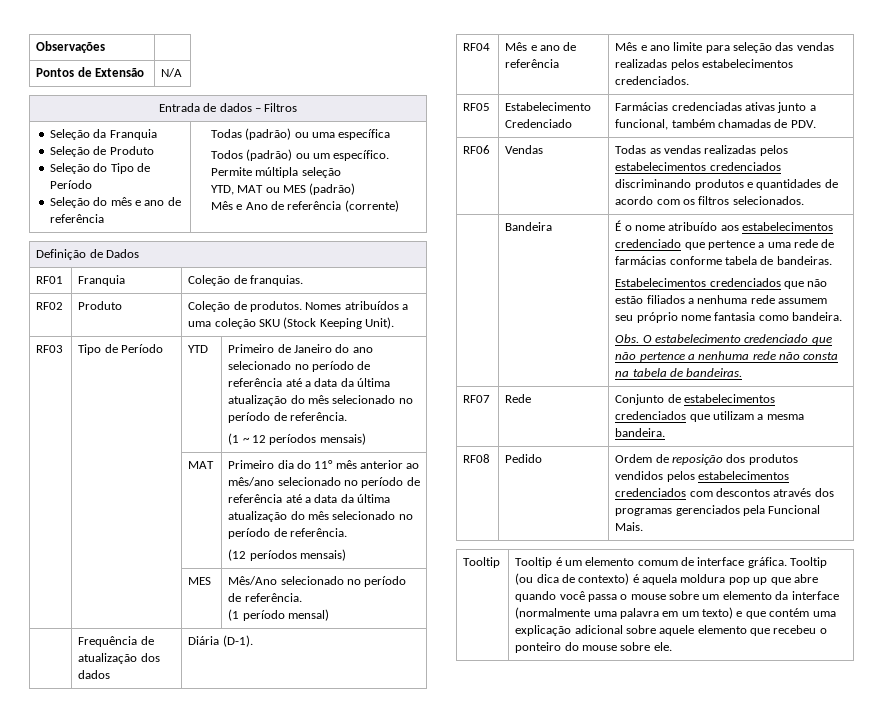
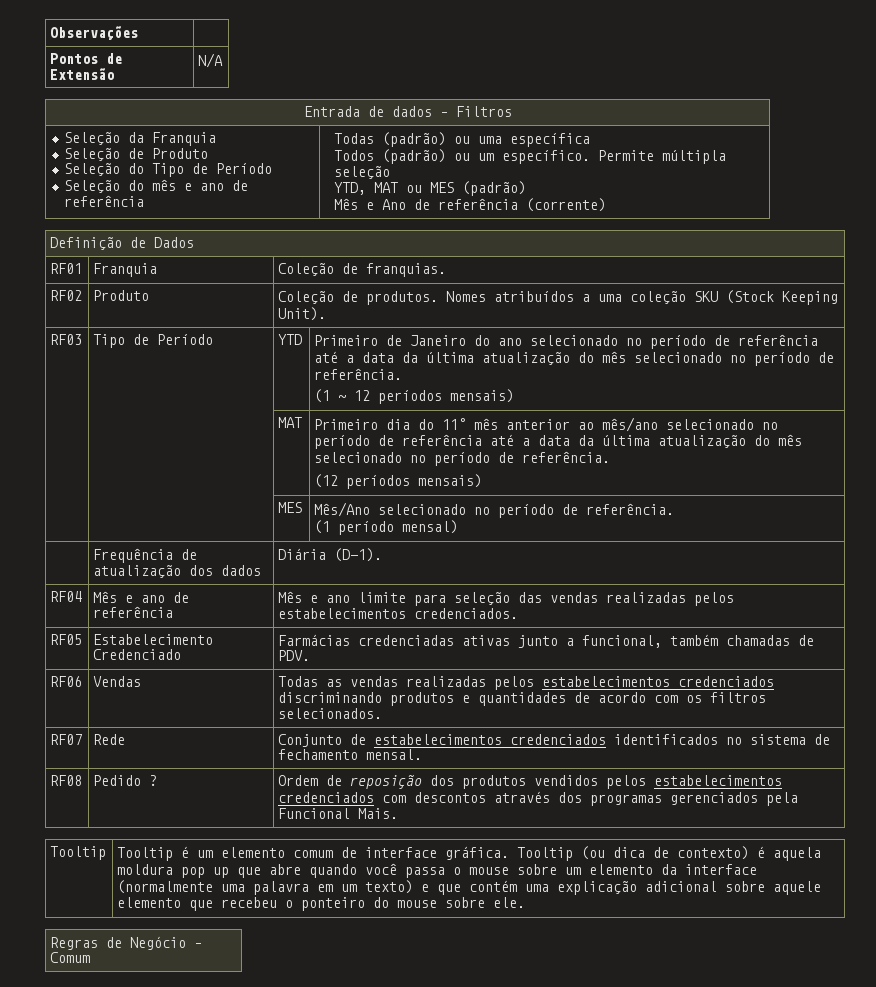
- Bandeira | É o nome atribuído aos estabelecimentos credenciado que pertence a uma rede de farmácias conforme tabela de bandeiras.
- Estabelecimentos credenciados que não estão filiados a nenhuma rede assumem seu próprio nome fantasia como bandeira.
- Obs. O estabelecimento credenciado que não pertence a nenhuma rede não consta na tabela de bandeiras.
- RF07 | Rede | Conjunto de estabelecimentos credenciados que utilizam a mesma bandeira.
+ RF07 | Rede | Conjunto de estabelecimentos credenciados identificados no sistema de fechamento mensal.
- RF08 | Pedido | Ordem de reposição dos produtos vendidos pelos estabelecimentos credenciados com descontos através dos programas gerenciados pela Funcional Mais.
+ RF08 | Pedido ? | Ordem de reposição dos produtos vendidos pelos estabelecimentos credenciados com descontos através dos programas gerenciados pela Funcional Mais.
+ Regras de Negócio – Comum

